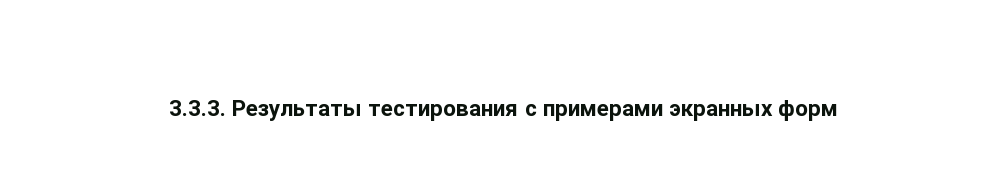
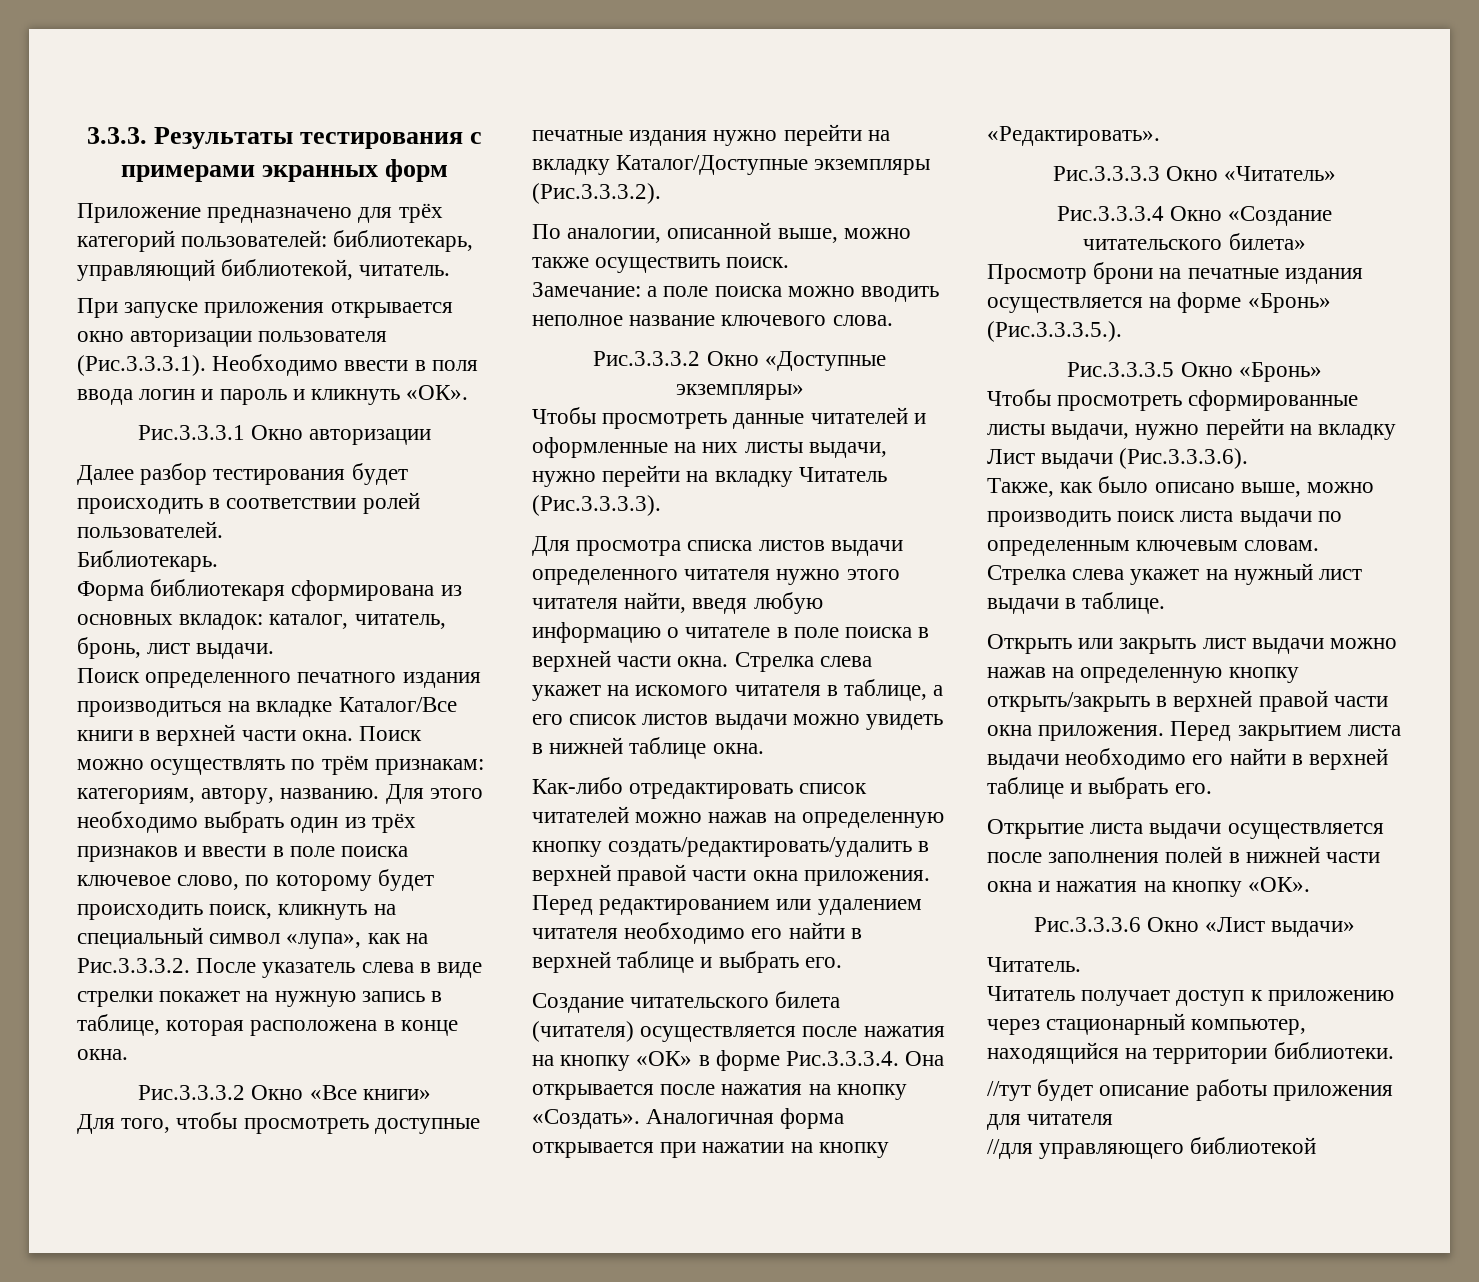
+ Приложение предназначено для трёх категорий пользователей: библиотекарь, управляющий библиотекой, читатель.
+ При запуске приложения открывается окно авторизации пользователя (Рис.3.3.3.1). Необходимо ввести в поля ввода логин и пароль и кликнуть «ОК».
+ Рис.3.3.3.1 Окно авторизации
+ Далее разбор тестирования будет происходить в соответствии ролей пользователей.
+ Библиотекарь.
+ Форма библиотекаря сформирована из основных вкладок: каталог, читатель, бронь, лист выдачи.
+ Поиск определенного печатного издания производиться на вкладке Каталог/Все книги в верхней части окна. Поиск можно осуществлять по трём признакам: категориям, автору, названию. Для этого необходимо выбрать один из трёх признаков и ввести в поле поиска ключевое слово, по которому будет происходить поиск, кликнуть на специальный символ «лупа», как на Рис.3.3.3.2. После указатель слева в виде стрелки покажет на нужную запись в таблице, которая расположена в конце окна.
+ Рис.3.3.3.2 Окно «Все книги»
+ Для того, чтобы просмотреть доступные печатные издания нужно перейти на вкладку Каталог/Доступные экземпляры (Рис.3.3.3.2).
+ По аналогии, описанной выше, можно также осуществить поиск.
+ Замечание: а поле поиска можно вводить неполное название ключевого слова.
+ Рис.3.3.3.2 Окно «Доступные экземпляры»
+ Чтобы просмотреть данные читателей и оформленные на них листы выдачи, нужно перейти на вкладку Читатель (Рис.3.3.3.3).
+ Для просмотра списка листов выдачи определенного читателя нужно этого читателя найти, введя любую информацию о читателе в поле поиска в верхней части окна. Стрелка слева укажет на искомого читателя в таблице, а его список листов выдачи можно увидеть в нижней таблице окна.
+ Как-либо отредактировать список читателей можно нажав на определенную кнопку создать/редактировать/удалить в верхней правой части окна приложения. Перед редактированием или удалением читателя необходимо его найти в верхней таблице и выбрать его.
+ Создание читательского билета (читателя) осуществляется после нажатия на кнопку «ОК» в форме Рис.3.3.3.4. Она открывается после нажатия на кнопку «Создать». Аналогичная форма открывается при нажатии на кнопку «Редактировать».
+ Рис.3.3.3.3 Окно «Читатель»
+ Рис.3.3.3.4 Окно «Создание читательского билета»
+ Просмотр брони на печатные издания осуществляется на форме «Бронь» (Рис.3.3.3.5.).
+ Рис.3.3.3.5 Окно «Бронь»
+ Чтобы просмотреть сформированные листы выдачи, нужно перейти на вкладку Лист выдачи (Рис.3.3.3.6).
+ Также, как было описано выше, можно производить поиск листа выдачи по определенным ключевым словам. Стрелка слева укажет на нужный лист выдачи в таблице.
+ Открыть или закрыть лист выдачи можно нажав на определенную кнопку открыть/закрыть в верхней правой части окна приложения. Перед закрытием листа выдачи необходимо его найти в верхней таблице и выбрать его.
+ Открытие листа выдачи осуществляется после заполнения полей в нижней части окна и нажатия на кнопку «ОК».
+ Рис.3.3.3.6 Окно «Лист выдачи»
+ Читатель.
+ Читатель получает доступ к приложению через стационарный компьютер, находящийся на территории библиотеки.
+ //тут будет описание работы приложения для читателя
+ //для управляющего библиотекой

